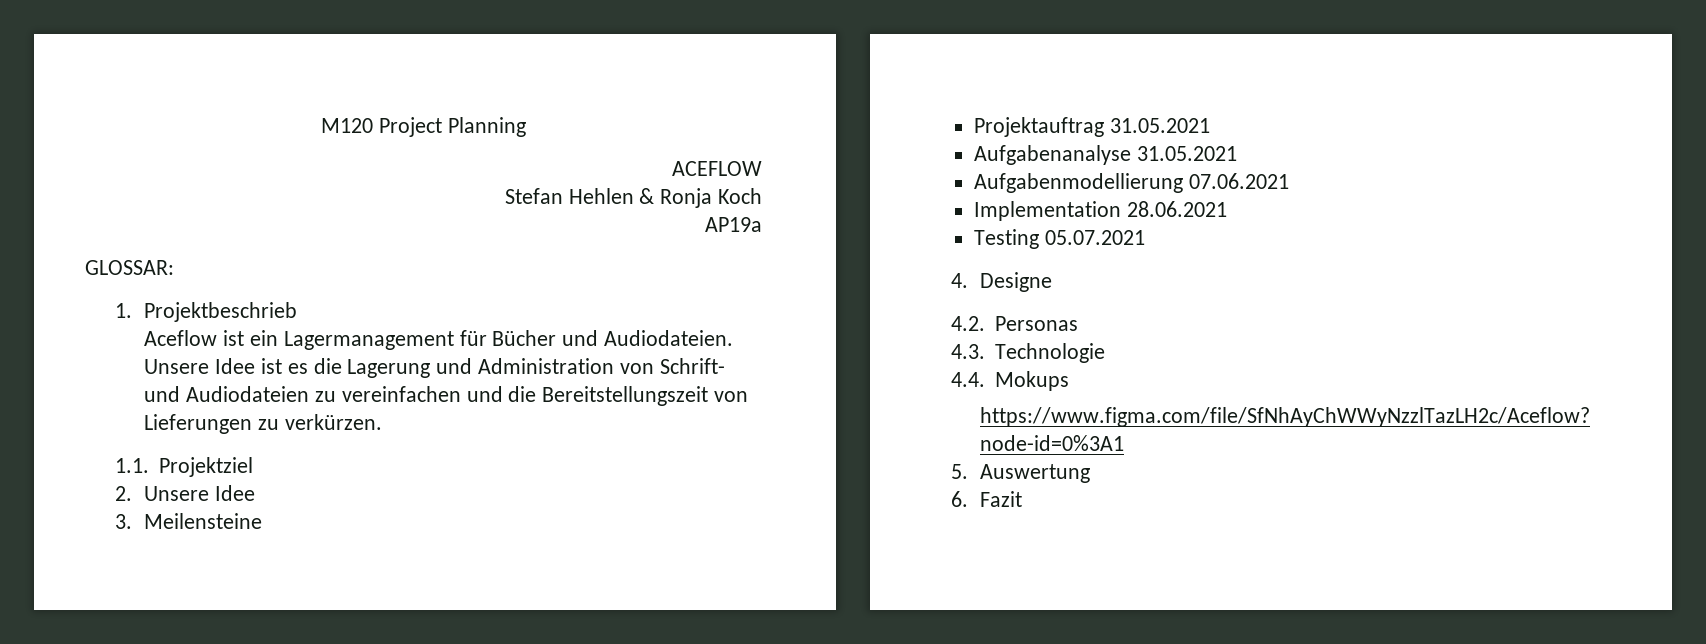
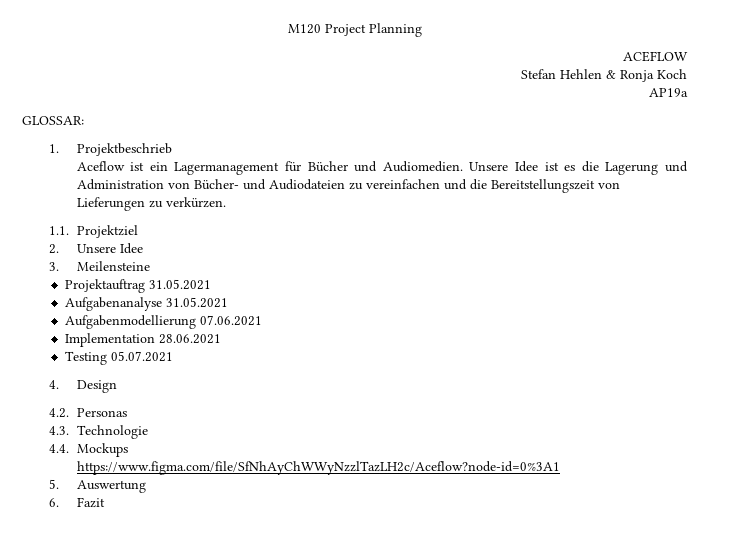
- Aceflow ist ein Lagermanagement für Bücher und Audiodateien.
+ Aceflow ist ein Lagermanagement für Bücher und Audiomedien.
- Unsere Idee ist es die Lagerung und Administration von Schrift- und Audiodateien zu vereinfachen und die Bereitstellungszeit von Lieferungen zu verkürzen.
+ Unsere Idee ist es die Lagerung und Administration von Bücher- und Audiodateien zu vereinfachen und die Bereitstellungszeit von Lieferungen zu verkürzen.
- 4. Designe
+ 4. Design
- 4.4. Mokups
+ 4.4. Mockups

